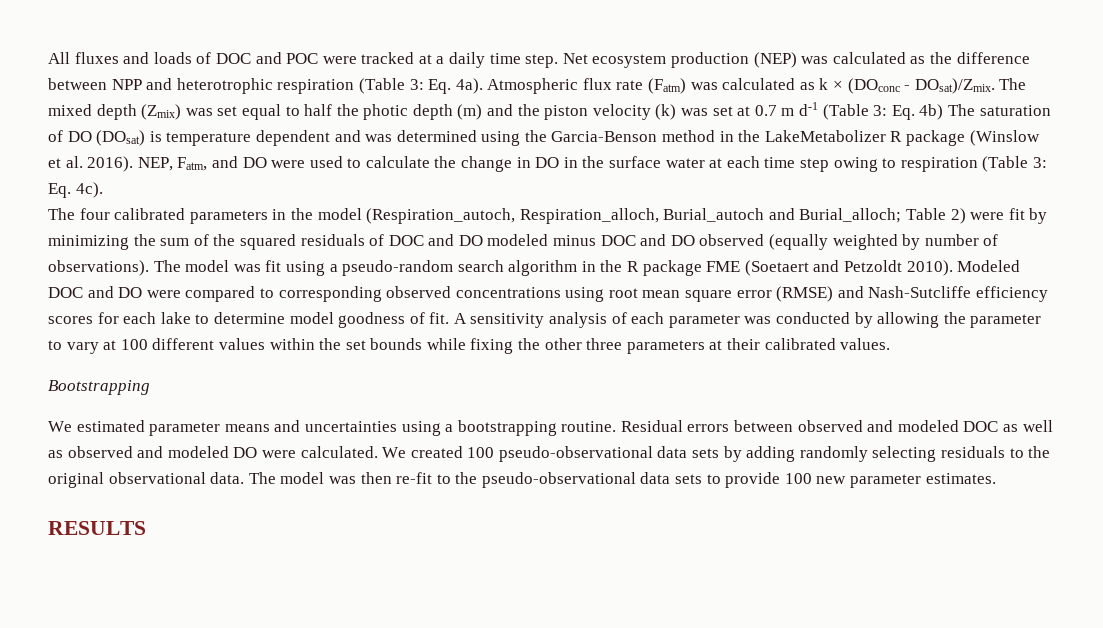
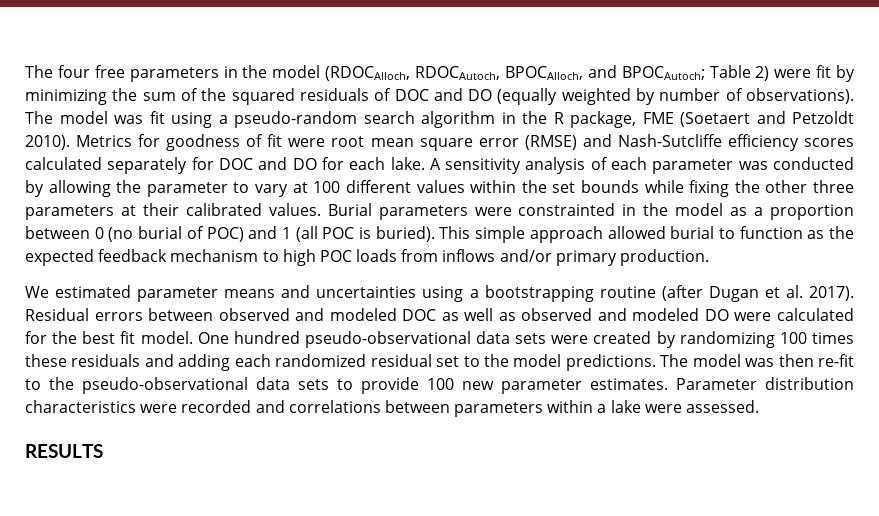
- All fluxes and loads of DOC and POC were tracked at a daily time step. Net ecosystem production (NEP) was calculated as the difference between NPP and heterotrophic respiration (Table 3: Eq. 4a). Atmospheric flux rate (Fatm) was calculated as k × (DOconc - DOsat)/Zmix. The mixed depth (Zmix) was set equal to half the photic depth (m) and the piston velocity (k) was set at 0.7 m d-1 (Table 3: Eq. 4b) The saturation of DO (DOsat) is temperature dependent and was determined using the Garcia-Benson method in the LakeMetabolizer R package (Winslow et al. 2016). NEP, Fatm, and DO were used to calculate the change in DO in the surface water at each time step owing to respiration (Table 3: Eq. 4c).
- The four calibrated parameters in the model (Respiration_autoch, Respiration_alloch, Burial_autoch and Burial_alloch; Table 2) were fit by minimizing the sum of the squared residuals of DOC and DO modeled minus DOC and DO observed (equally weighted by number of observations).
+ The four free parameters in the model (RDOCAlloch, RDOCAutoch, BPOCAlloch, and BPOCAutoch; Table 2) were fit by minimizing the sum of the squared residuals of DOC and DO (equally weighted by number of observations).
- The model was fit using a pseudo-random search algorithm in the R package FME (Soetaert and Petzoldt 2010).
+ The model was fit using a pseudo-random search algorithm in the R package, FME (Soetaert and Petzoldt 2010).
- Modeled DOC and DO were compared to corresponding observed concentrations using root mean square error (RMSE) and Nash-Sutcliffe efficiency scores for each lake to determine model goodness of fit.
+ Metrics for goodness of fit were root mean square error (RMSE) and Nash-Sutcliffe efficiency scores calculated separately for DOC and DO for each lake.
- A sensitivity analysis of each parameter was conducted by allowing the parameter to vary at 100 different values within the set bounds while fixing the other three parameters at their calibrated values.
- Bootstrapping
+ A sensitivity analysis of each parameter was conducted by allowing the parameter to vary at 100 different values within the set bounds while fixing the other three parameters at their calibrated values. Burial parameters were constrainted in the model as a proportion between 0 (no burial of POC) and 1 (all POC is buried). This simple approach allowed burial to function as the expected feedback mechanism to high POC loads from inflows and/or primary production.
- We estimated parameter means and uncertainties using a bootstrapping routine.
+ We estimated parameter means and uncertainties using a bootstrapping routine (after Dugan et al. 2017).
- Residual errors between observed and modeled DOC as well as observed and modeled DO were calculated. We created 100 pseudo-observational data sets by adding randomly selecting residuals to the original observational data.
+ Residual errors between observed and modeled DOC as well as observed and modeled DO were calculated for the best fit model. One hundred pseudo-observational data sets were created by randomizing 100 times these residuals and adding each randomized residual set to the model predictions.
+ Parameter distribution characteristics were recorded and correlations between parameters within a lake were assessed.

